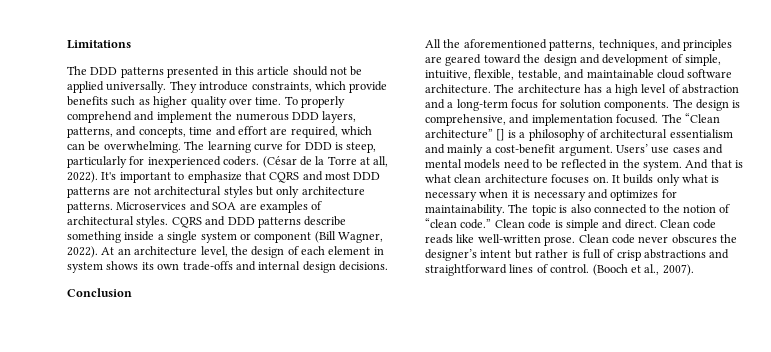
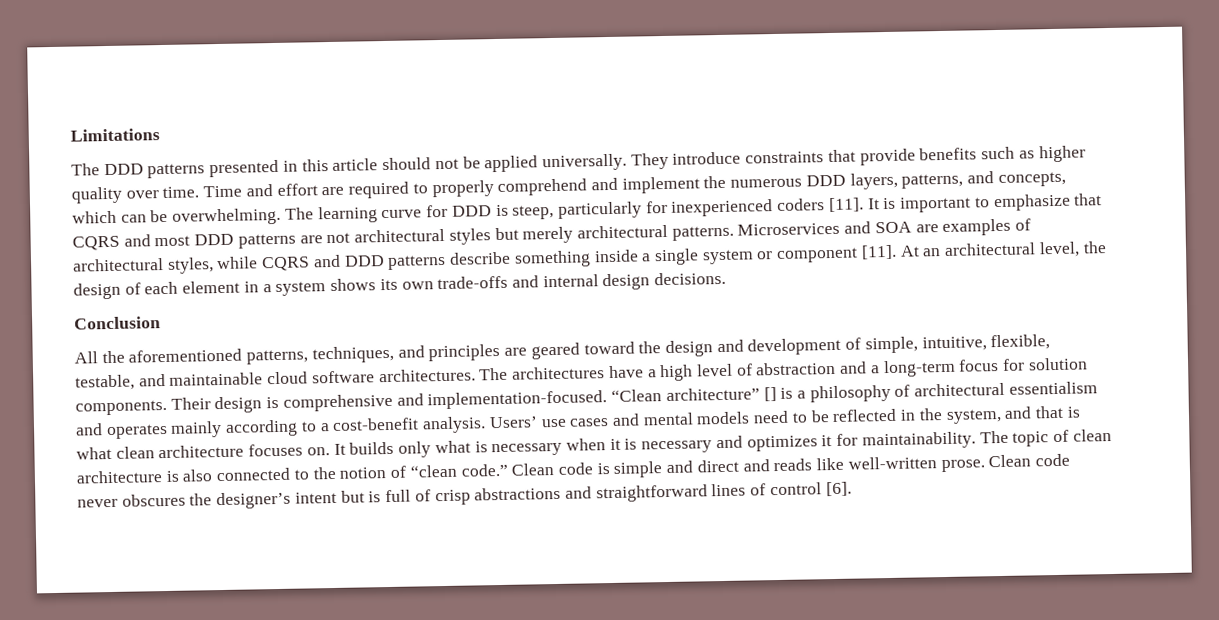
- They introduce constraints, which provide benefits such as higher quality over time.
+ They introduce constraints that provide benefits such as higher quality over time.
- To properly comprehend and implement the numerous DDD layers, patterns, and concepts, time and effort are required, which can be overwhelming.
+ Time and effort are required to properly comprehend and implement the numerous DDD layers, patterns, and concepts, which can be overwhelming.
- The learning curve for DDD is steep, particularly for inexperienced coders. (César de la Torre at all, 2022). It's important to emphasize that CQRS and most DDD patterns are not architectural styles but only architecture patterns.
+ The learning curve for DDD is steep, particularly for inexperienced coders [11]. It is important to emphasize that CQRS and most DDD patterns are not architectural styles but merely architectural patterns.
- Microservices and SOA are examples of architectural styles. CQRS and DDD patterns describe something inside a single system or component (Bill Wagner, 2022).
+ Microservices and SOA are examples of architectural styles, while CQRS and DDD patterns describe something inside a single system or component [11].
- At an architecture level, the design of each element in system shows its own trade-offs and internal design decisions.
+ At an architectural level, the design of each element in a system shows its own trade-offs and internal design decisions.
- All the aforementioned patterns, techniques, and principles are geared toward the design and development of simple, intuitive, flexible, testable, and maintainable cloud software architecture. The architecture has a high level of abstraction and a long-term focus for solution components.
+ All the aforementioned patterns, techniques, and principles are geared toward the design and development of simple, intuitive, flexible, testable, and maintainable cloud software architectures. The architectures have a high level of abstraction and a long-term focus for solution components.
- The design is comprehensive, and implementation focused. The “Clean architecture” [] is a philosophy of architectural essentialism and mainly a cost-benefit argument.
+ Their design is comprehensive and implementation-focused. “Clean architecture” [] is a philosophy of architectural essentialism and operates mainly according to a cost-benefit analysis.
- Users’ use cases and mental models need to be reflected in the system. And that is what clean architecture focuses on.
+ Users’ use cases and mental models need to be reflected in the system, and that is what clean architecture focuses on.
- It builds only what is necessary when it is necessary and optimizes for maintainability.
+ It builds only what is necessary when it is necessary and optimizes it for maintainability.
- The topic is also connected to the notion of “clean code.”
+ The topic of clean architecture is also connected to the notion of “clean code.”
- Clean code is simple and direct. Clean code reads like well-written prose.
+ Clean code is simple and direct and reads like well-written prose.
- Clean code never obscures the designer’s intent but rather is full of crisp abstractions and straightforward lines of control. (Booch et al., 2007).
+ Clean code never obscures the designer’s intent but is full of crisp abstractions and straightforward lines of control [6].

